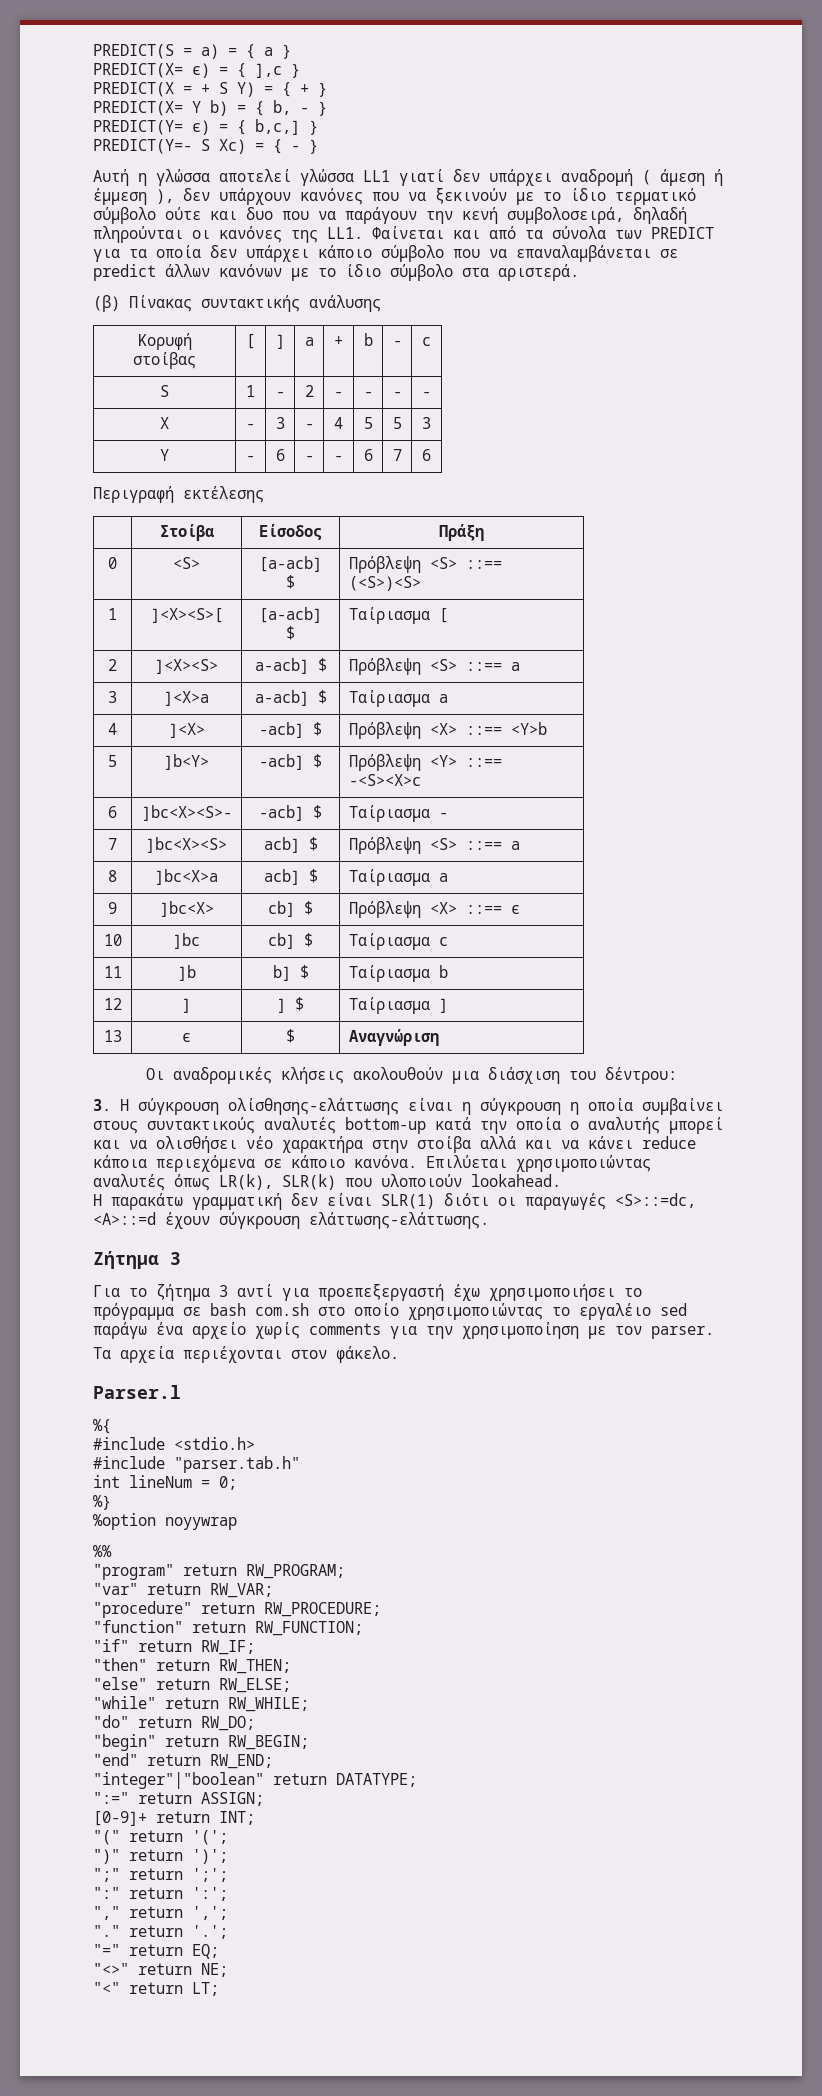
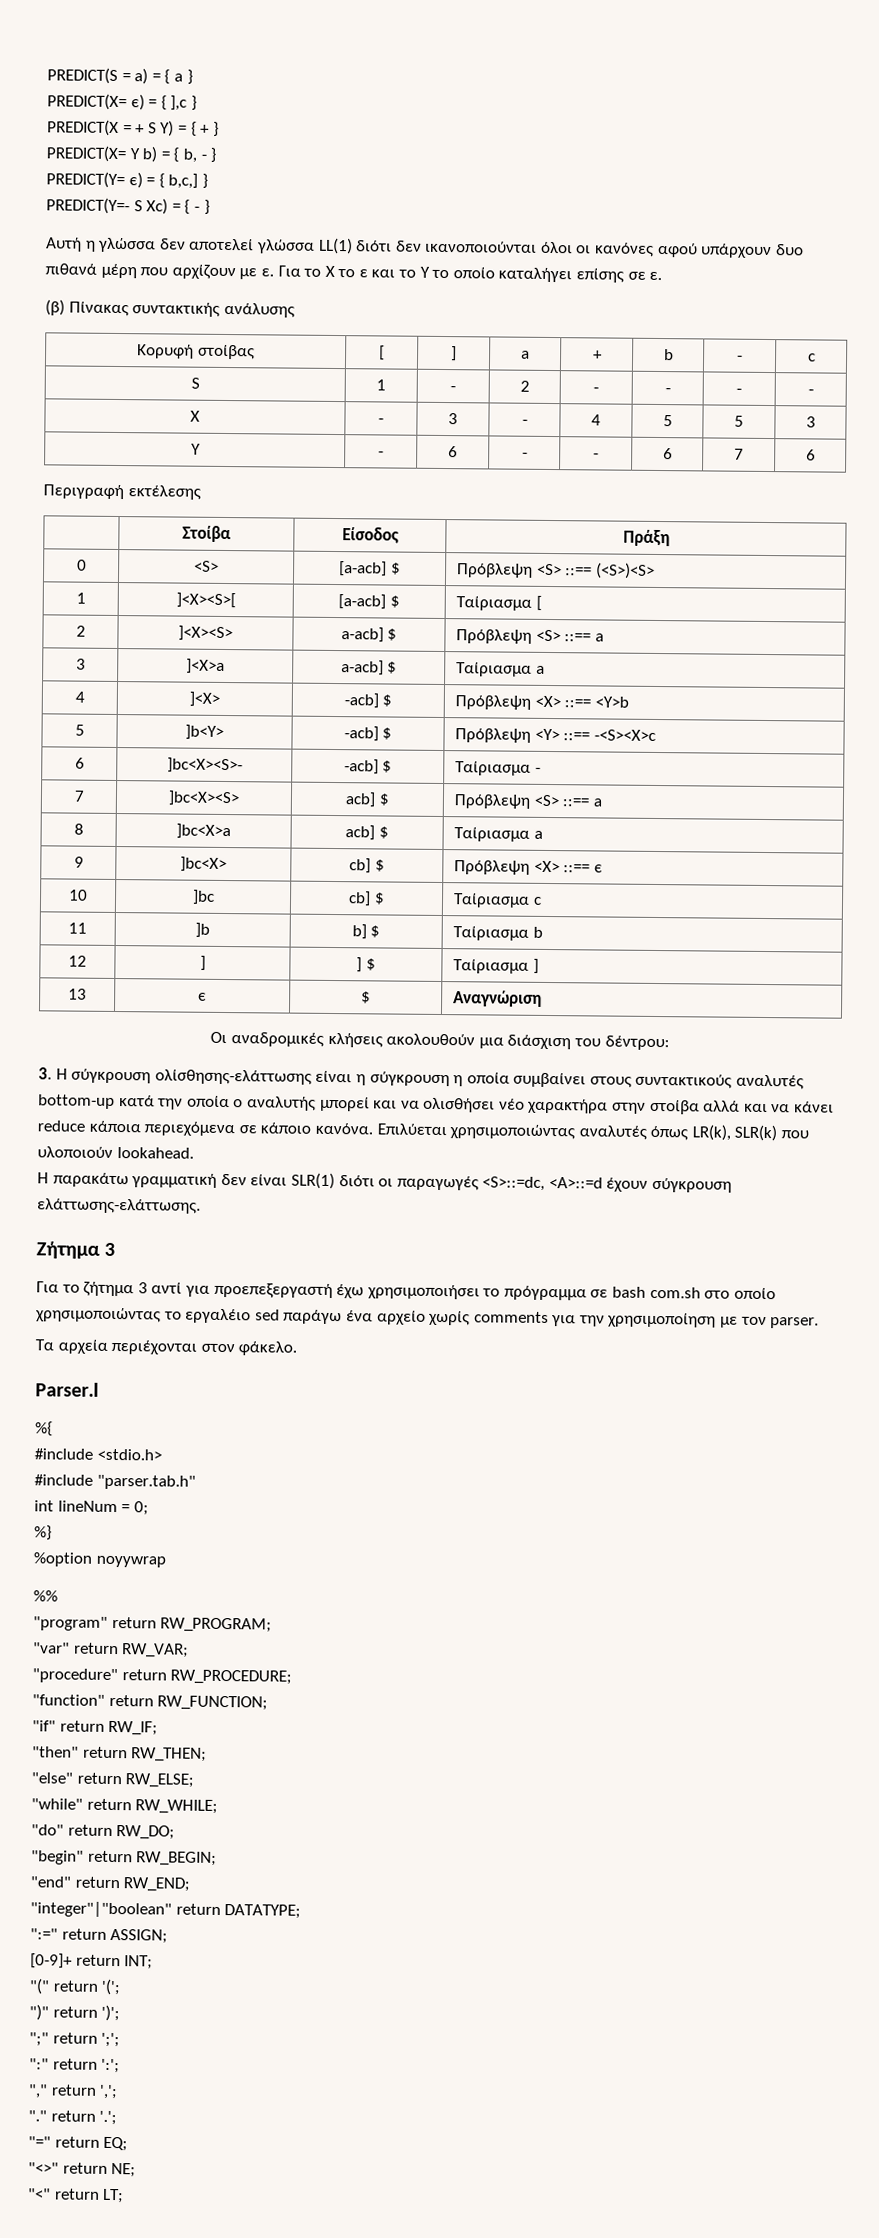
- Αυτή η γλώσσα αποτελεί γλώσσα LL1 γιατί δεν υπάρχει αναδρομή ( άμεση ή έμμεση ), δεν υπάρχουν κανόνες που να ξεκινούν με το ίδιο τερματικό σύμβολο ούτε και δυο που να παράγουν την κενή συμβολοσειρά, δηλαδή πληρούνται οι κανόνες της LL1. Φαίνεται και από τα σύνολα των PREDICT για τα οποία δεν υπάρχει κάποιο σύμβολο που να επαναλαμβάνεται σε predict άλλων κανόνων με το ίδιο σύμβολο στα αριστερά.
+ Αυτή η γλώσσα δεν αποτελεί γλώσσα LL(1) διότι δεν ικανοποιούνται όλοι οι κανόνες αφού υπάρχουν δυο πιθανά μέρη που αρχίζουν με ε. Για το Χ το ε και το Υ το οποίο καταλήγει επίσης σε ε.

